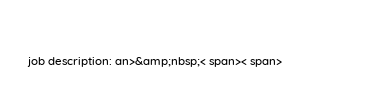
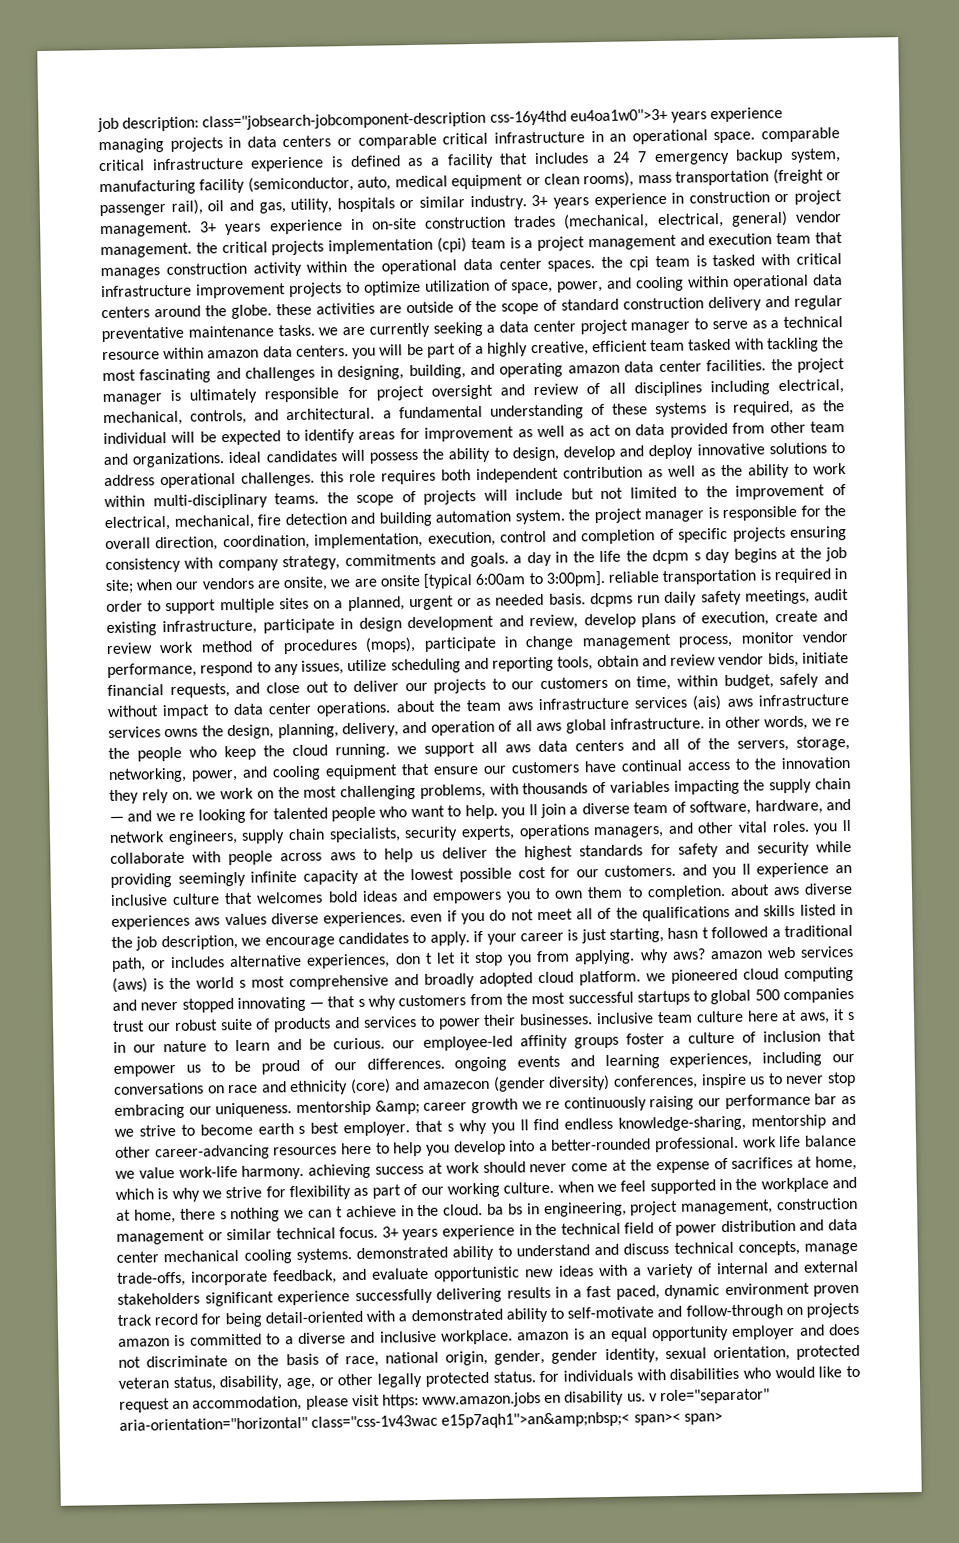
- job description: an>&amp;nbsp;< span>< span>
+ job description: class="jobsearch-jobcomponent-description css-16y4thd eu4oa1w0">3+ years experience managing projects in data centers or comparable critical infrastructure in an operational space. comparable critical infrastructure experience is defined as a facility that includes a 24 7 emergency backup system, manufacturing facility (semiconductor, auto, medical equipment or clean rooms), mass transportation (freight or passenger rail), oil and gas, utility, hospitals or similar industry. 3+ years experience in construction or project management. 3+ years experience in on-site construction trades (mechanical, electrical, general) vendor management. the critical projects implementation (cpi) team is a project management and execution team that manages construction activity within the operational data center spaces. the cpi team is tasked with critical infrastructure improvement projects to optimize utilization of space, power, and cooling within operational data centers around the globe. these activities are outside of the scope of standard construction delivery and regular preventative maintenance tasks. we are currently seeking a data center project manager to serve as a technical resource within amazon data centers. you will be part of a highly creative, efficient team tasked with tackling the most fascinating and challenges in designing, building, and operating amazon data center facilities. the project manager is ultimately responsible for project oversight and review of all disciplines including electrical, mechanical, controls, and architectural. a fundamental understanding of these systems is required, as the individual will be expected to identify areas for improvement as well as act on data provided from other team and organizations. ideal candidates will possess the ability to design, develop and deploy innovative solutions to address operational challenges. this role requires both independent contribution as well as the ability to work within multi-disciplinary teams. the scope of projects will include but not limited to the improvement of electrical, mechanical, fire detection and building automation system. the project manager is responsible for the overall direction, coordination, implementation, execution, control and completion of specific projects ensuring consistency with company strategy, commitments and goals. a day in the life the dcpm s day begins at the job site; when our vendors are onsite, we are onsite [typical 6:00am to 3:00pm]. reliable transportation is required in order to support multiple sites on a planned, urgent or as needed basis. dcpms run daily safety meetings, audit existing infrastructure, participate in design development and review, develop plans of execution, create and review work method of procedures (mops), participate in change management process, monitor vendor performance, respond to any issues, utilize scheduling and reporting tools, obtain and review vendor bids, initiate financial requests, and close out to deliver our projects to our customers on time, within budget, safely and without impact to data center operations. about the team aws infrastructure services (ais) aws infrastructure services owns the design, planning, delivery, and operation of all aws global infrastructure. in other words, we re the people who keep the cloud running. we support all aws data centers and all of the servers, storage, networking, power, and cooling equipment that ensure our customers have continual access to the innovation they rely on. we work on the most challenging problems, with thousands of variables impacting the supply chain — and we re looking for talented people who want to help. you ll join a diverse team of software, hardware, and network engineers, supply chain specialists, security experts, operations managers, and other vital roles. you ll collaborate with people across aws to help us deliver the highest standards for safety and security while providing seemingly infinite capacity at the lowest possible cost for our customers. and you ll experience an inclusive culture that welcomes bold ideas and empowers you to own them to completion. about aws diverse experiences aws values diverse experiences. even if you do not meet all of the qualifications and skills listed in the job description, we encourage candidates to apply. if your career is just starting, hasn t followed a traditional path, or includes alternative experiences, don t let it stop you from applying. why aws? amazon web services (aws) is the world s most comprehensive and broadly adopted cloud platform. we pioneered cloud computing and never stopped innovating — that s why customers from the most successful startups to global 500 companies trust our robust suite of products and services to power their businesses. inclusive team culture here at aws, it s in our nature to learn and be curious. our employee-led affinity groups foster a culture of inclusion that empower us to be proud of our differences. ongoing events and learning experiences, including our conversations on race and ethnicity (core) and amazecon (gender diversity) conferences, inspire us to never stop embracing our uniqueness. mentorship &amp; career growth we re continuously raising our performance bar as we strive to become earth s best employer. that s why you ll find endless knowledge-sharing, mentorship and other career-advancing resources here to help you develop into a better-rounded professional. work life balance we value work-life harmony. achieving success at work should never come at the expense of sacrifices at home, which is why we strive for flexibility as part of our working culture. when we feel supported in the workplace and at home, there s nothing we can t achieve in the cloud. ba bs in engineering, project management, construction management or similar technical focus. 3+ years experience in the technical field of power distribution and data center mechanical cooling systems. demonstrated ability to understand and discuss technical concepts, manage trade-offs, incorporate feedback, and evaluate opportunistic new ideas with a variety of internal and external stakeholders significant experience successfully delivering results in a fast paced, dynamic environment proven track record for being detail-oriented with a demonstrated ability to self-motivate and follow-through on projects amazon is committed to a diverse and inclusive workplace. amazon is an equal opportunity employer and does not discriminate on the basis of race, national origin, gender, gender identity, sexual orientation, protected veteran status, disability, age, or other legally protected status. for individuals with disabilities who would like to request an accommodation, please visit https: www.amazon.jobs en disability us. v role="separator" aria-orientation="horizontal" class="css-1v43wac e15p7aqh1">an&amp;nbsp;< span>< span>

